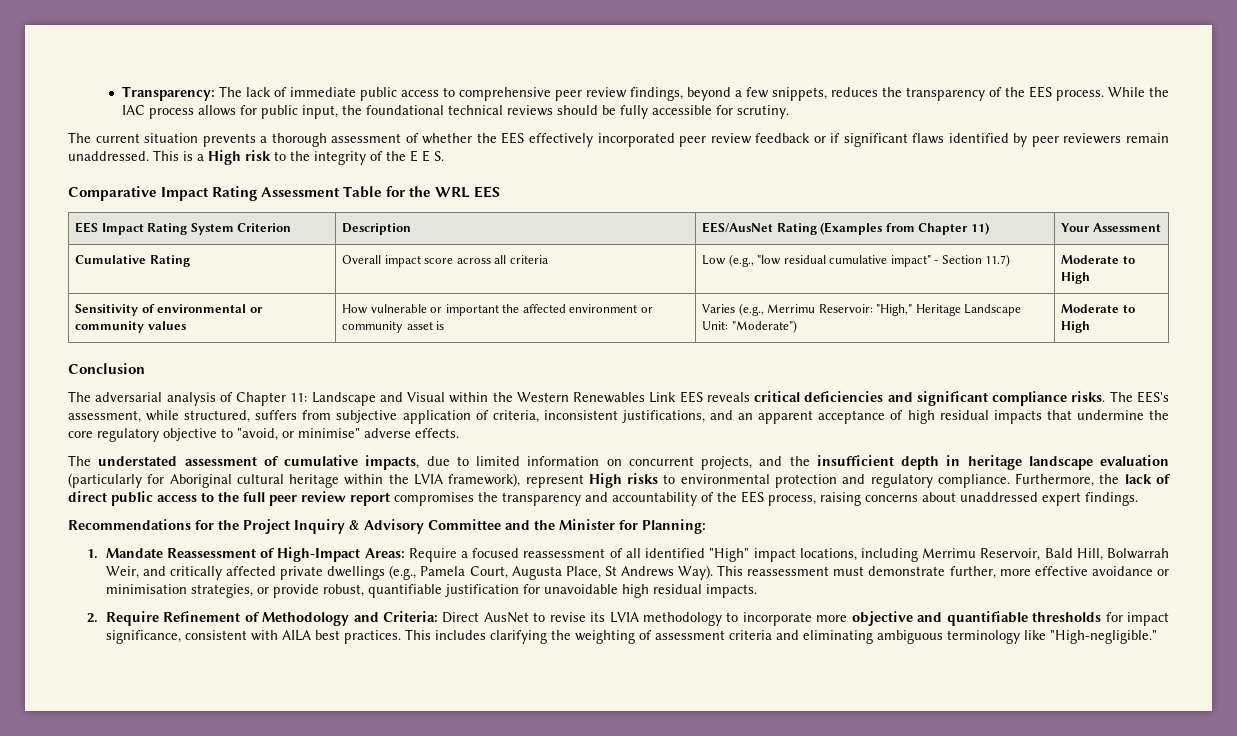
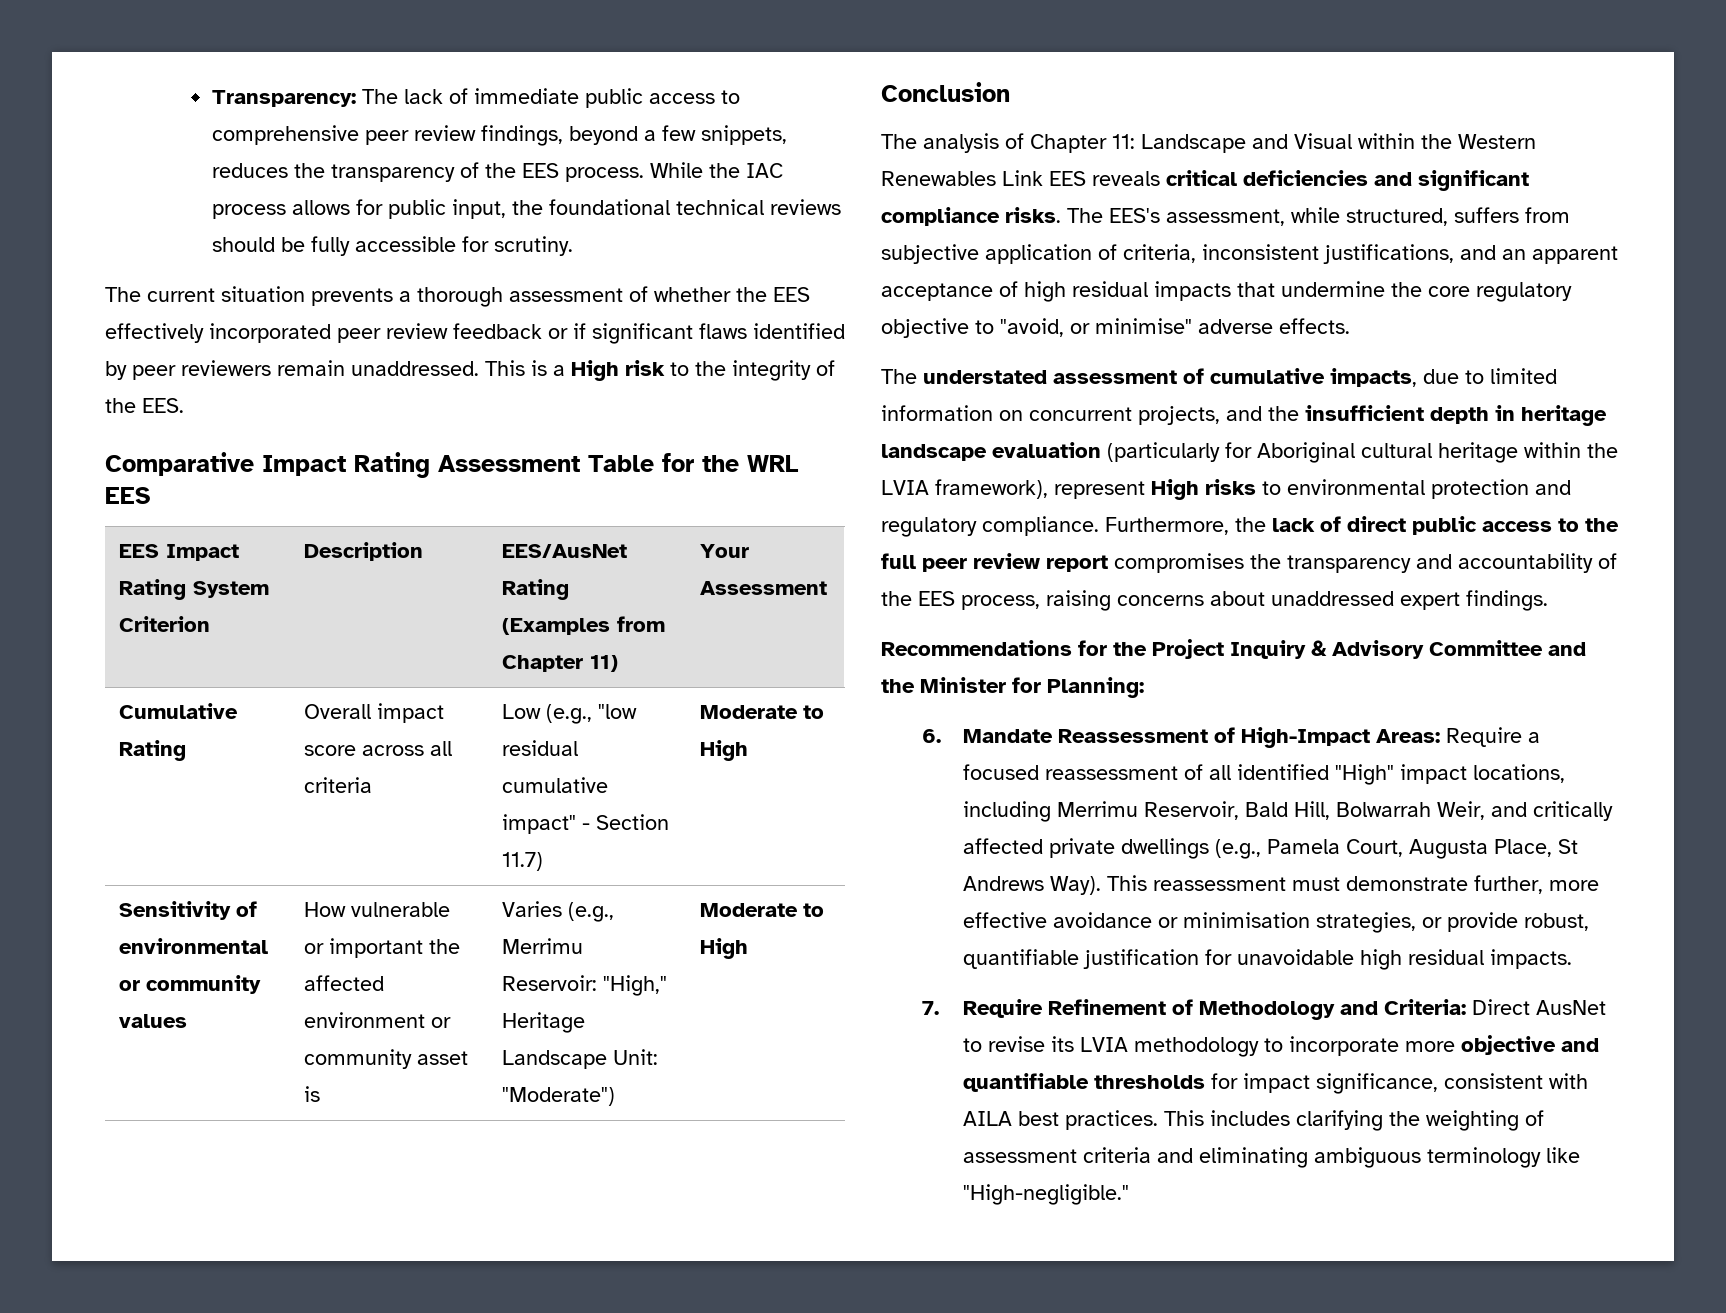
- This is a High risk to the integrity of the E E S.
+ This is a High risk to the integrity of the EES.
- The adversarial analysis of Chapter 11: Landscape and Visual within the Western Renewables Link EES reveals critical deficiencies and significant compliance risks.
+ The analysis of Chapter 11: Landscape and Visual within the Western Renewables Link EES reveals critical deficiencies and significant compliance risks.
- 1. Mandate Reassessment of High-Impact Areas: Require a focused reassessment of all identified "High" impact locations, including Merrimu Reservoir, Bald Hill, Bolwarrah Weir, and critically affected private dwellings (e.g., Pamela Court, Augusta Place, St Andrews Way).
+ 6. Mandate Reassessment of High-Impact Areas: Require a focused reassessment of all identified "High" impact locations, including Merrimu Reservoir, Bald Hill, Bolwarrah Weir, and critically affected private dwellings (e.g., Pamela Court, Augusta Place, St Andrews Way).
- 2. Require Refinement of Methodology and Criteria: Direct AusNet to revise its LVIA methodology to incorporate more objective and quantifiable thresholds for impact significance, consistent with AILA best practices.
+ 7. Require Refinement of Methodology and Criteria: Direct AusNet to revise its LVIA methodology to incorporate more objective and quantifiable thresholds for impact significance, consistent with AILA best practices.

